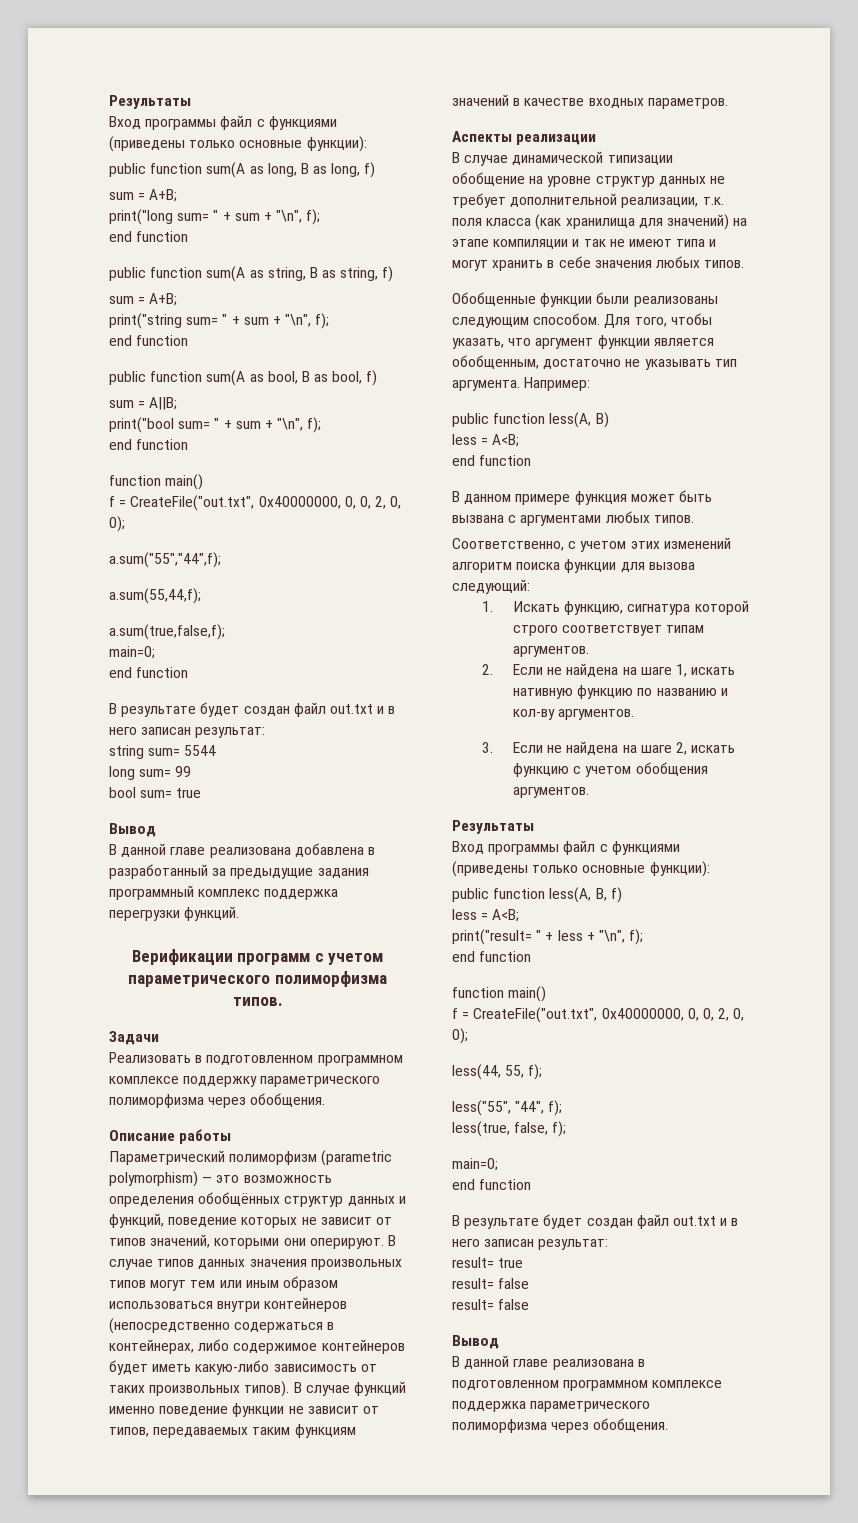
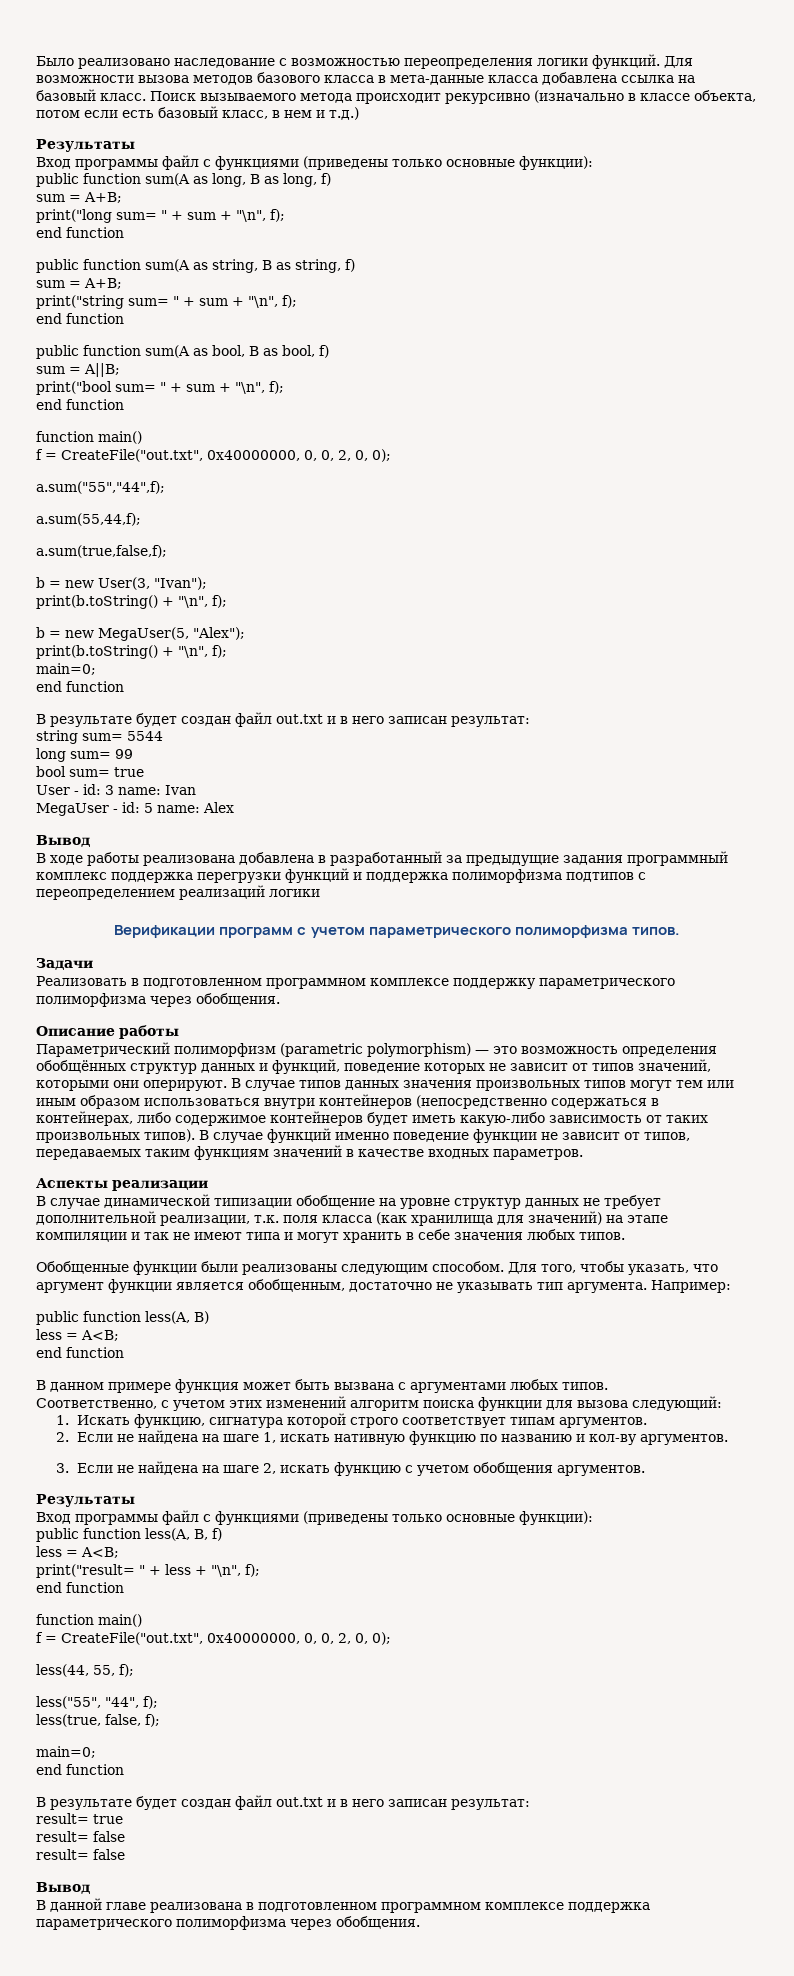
+ Было реализовано наследование с возможностью переопределения логики функций. Для возможности вызова методов базового класса в мета-данные класса добавлена ссылка на базовый класс. Поиск вызываемого метода происходит рекурсивно (изначально в классе объекта, потом если есть базовый класс, в нем и т.д.)
+ b = new User(3, "Ivan");
+ print(b.toString() + "\n", f);
+ b = new MegaUser(5, "Alex");
+ print(b.toString() + "\n", f);
  bool sum= true
+ User - id: 3 name: Ivan
+ MegaUser - id: 5 name: Alex
  Вывод
- В данной главе реализована добавлена в разработанный за предыдущие задания программный комплекс поддержка перегрузки функций.
+ В ходе работы реализована добавлена в разработанный за предыдущие задания программный комплекс поддержка перегрузки функций и поддержка полиморфизма подтипов с переопределением реализаций логики

